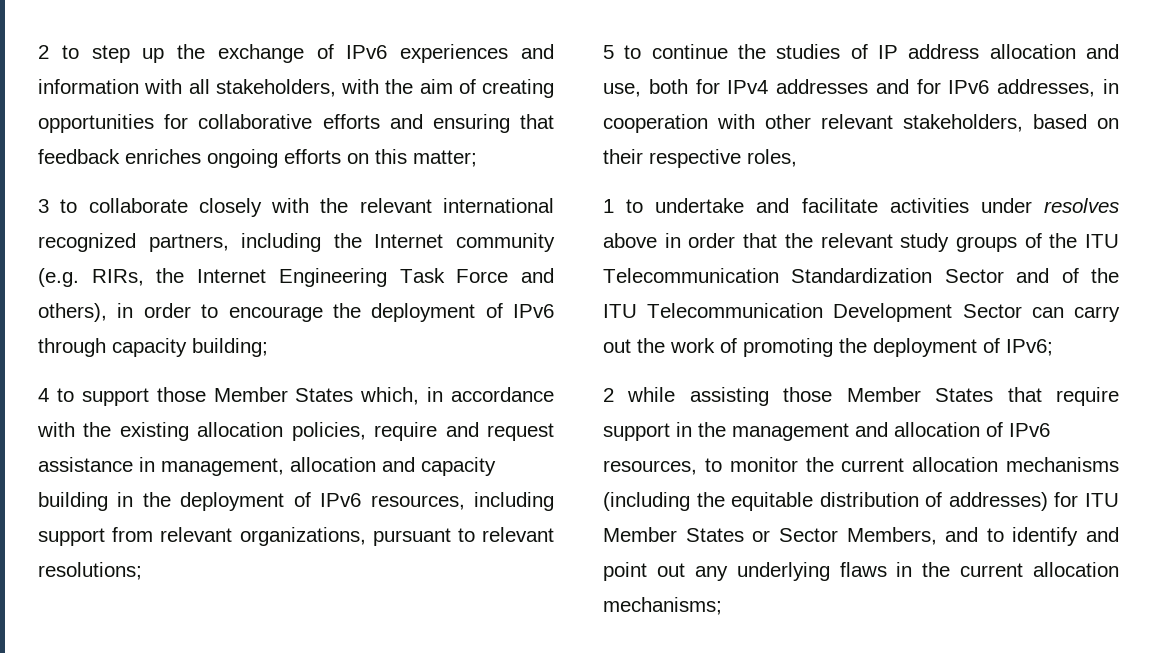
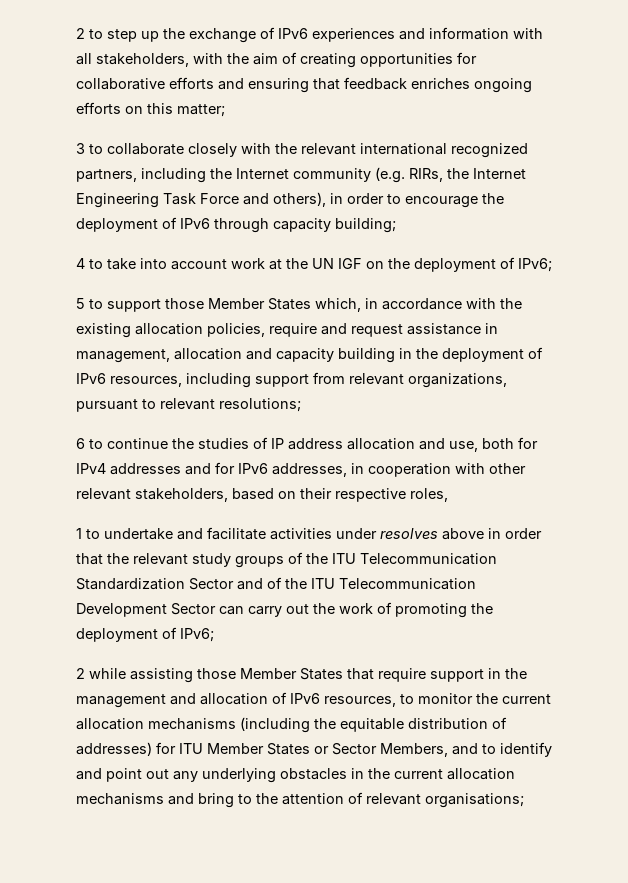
- 4 to support those Member States which, in accordance with the existing allocation policies, require and request assistance in management, allocation and capacity building in the deployment of IPv6 resources, including support from relevant organizations, pursuant to relevant resolutions;
+ 4 to take into account work at the UN IGF on the deployment of IPv6;
+ 5 to support those Member States which, in accordance with the existing allocation policies, require and request assistance in management, allocation and capacity building in the deployment of IPv6 resources, including support from relevant organizations, pursuant to relevant resolutions;
- 5 to continue the studies of IP address allocation and use, both for IPv4 addresses and for IPv6 addresses, in cooperation with other relevant stakeholders, based on their respective roles,
+ 6 to continue the studies of IP address allocation and use, both for IPv4 addresses and for IPv6 addresses, in cooperation with other relevant stakeholders, based on their respective roles,
- 2 while assisting those Member States that require support in the management and allocation of IPv6 resources, to monitor the current allocation mechanisms (including the equitable distribution of addresses) for ITU Member States or Sector Members, and to identify and point out any underlying flaws in the current allocation mechanisms;
+ 2 while assisting those Member States that require support in the management and allocation of IPv6 resources, to monitor the current allocation mechanisms (including the equitable distribution of addresses) for ITU Member States or Sector Members, and to identify and point out any underlying obstacles in the current allocation mechanisms and bring to the attention of relevant organisations;

